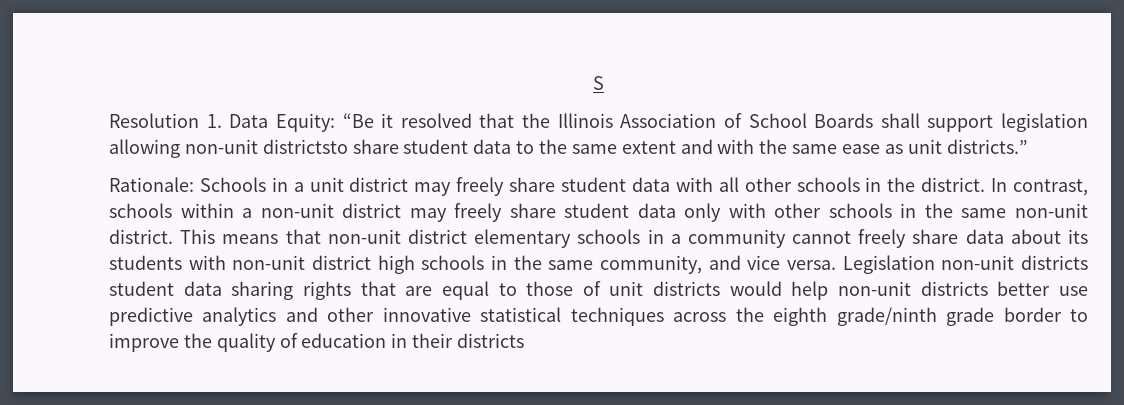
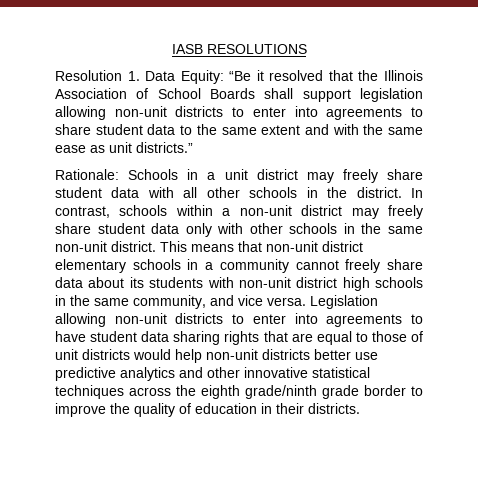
- S
+ IASB RESOLUTIONS
- Resolution 1. Data Equity: “Be it resolved that the Illinois Association of School Boards shall support legislation allowing non-unit districtsto share student data to the same extent and with the same ease as unit districts.”
+ Resolution 1. Data Equity: “Be it resolved that the Illinois Association of School Boards shall support legislation allowing non-unit districts to enter into agreements to share student data to the same extent and with the same ease as unit districts.”
- Legislation non-unit districts student data sharing rights that are equal to those of unit districts would help non-unit districts better use predictive analytics and other innovative statistical techniques across the eighth grade/ninth grade border to improve the quality of education in their districts
+ Legislation allowing non-unit districts to enter into agreements to have student data sharing rights that are equal to those of unit districts would help non-unit districts better use predictive analytics and other innovative statistical techniques across the eighth grade/ninth grade border to improve the quality of education in their districts.

